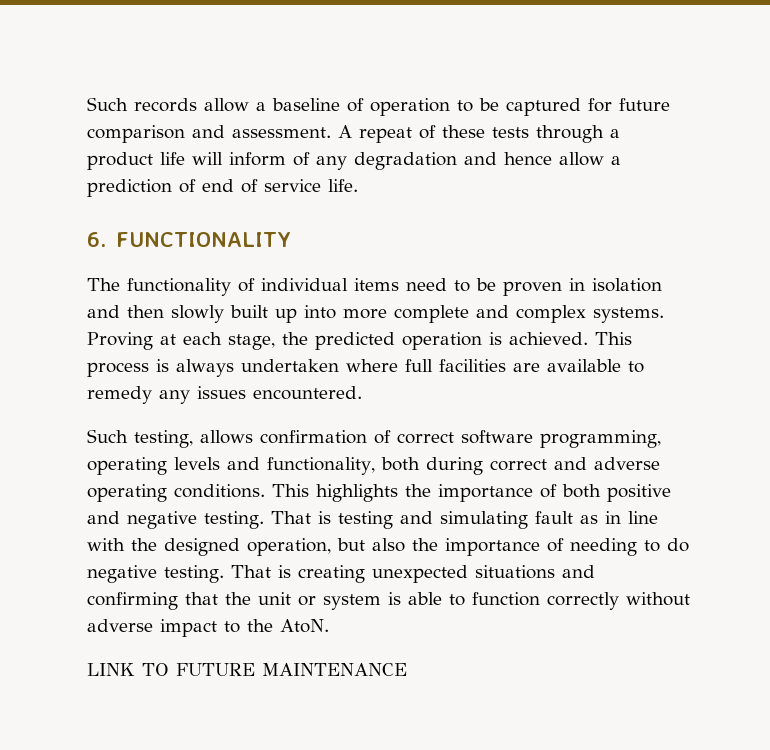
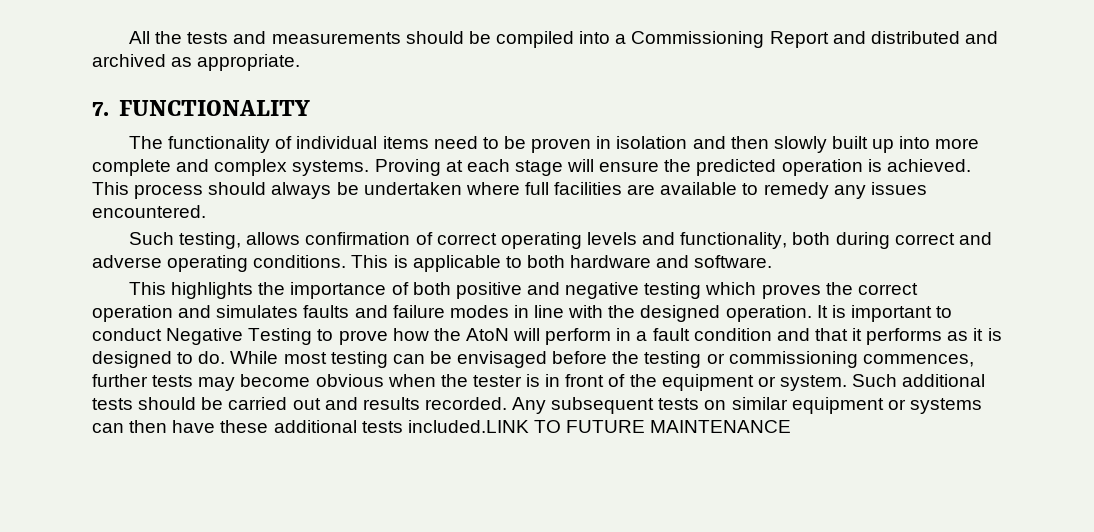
- Such records allow a baseline of operation to be captured for future comparison and assessment. A repeat of these tests through a product life will inform of any degradation and hence allow a prediction of end of service life.
- 6. FUNCTIONALITY
+ All the tests and measurements should be compiled into a Commissioning Report and distributed and archived as appropriate.
+ 7. FUNCTIONALITY
- Proving at each stage, the predicted operation is achieved.
+ Proving at each stage will ensure the predicted operation is achieved.
- This process is always undertaken where full facilities are available to remedy any issues encountered.
+ This process should always be undertaken where full facilities are available to remedy any issues encountered.
- Such testing, allows confirmation of correct software programming, operating levels and functionality, both during correct and adverse operating conditions.
+ Such testing, allows confirmation of correct operating levels and functionality, both during correct and adverse operating conditions.
- This highlights the importance of both positive and negative testing. That is testing and simulating fault as in line with the designed operation, but also the importance of needing to do negative testing. That is creating unexpected situations and confirming that the unit or system is able to function correctly without adverse impact to the AtoN.
- LINK TO FUTURE MAINTENANCE
+ This is applicable to both hardware and software.
+ This highlights the importance of both positive and negative testing which proves the correct operation and simulates faults and failure modes in line with the designed operation. It is important to conduct Negative Testing to prove how the AtoN will perform in a fault condition and that it performs as it is designed to do. While most testing can be envisaged before the testing or commissioning commences, further tests may become obvious when the tester is in front of the equipment or system. Such additional tests should be carried out and results recorded. Any subsequent tests on similar equipment or systems can then have these additional tests included.LINK TO FUTURE MAINTENANCE

